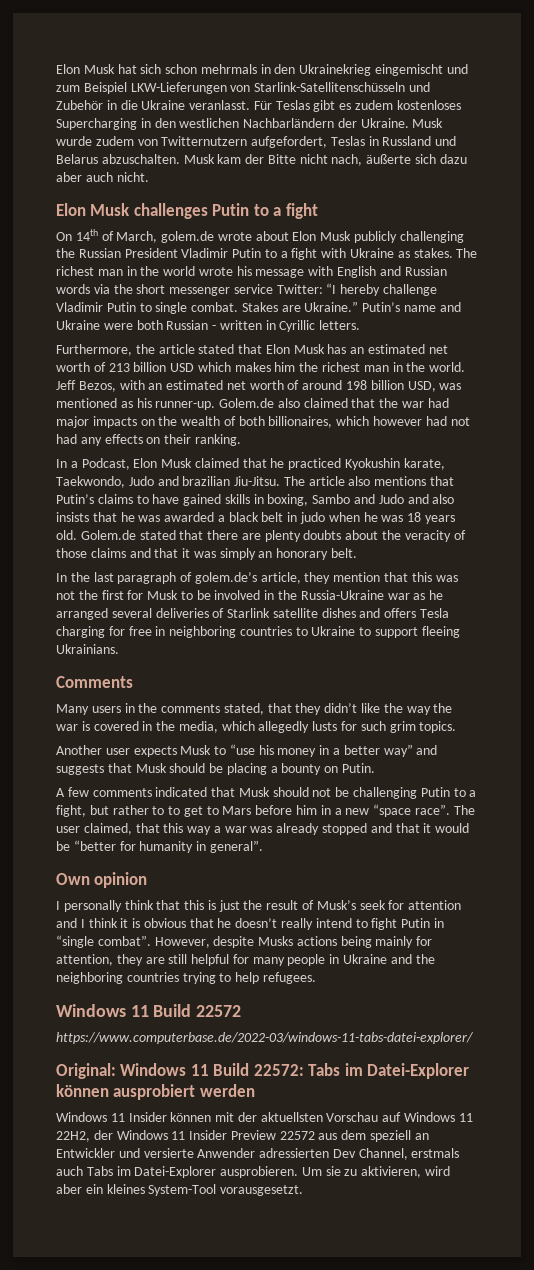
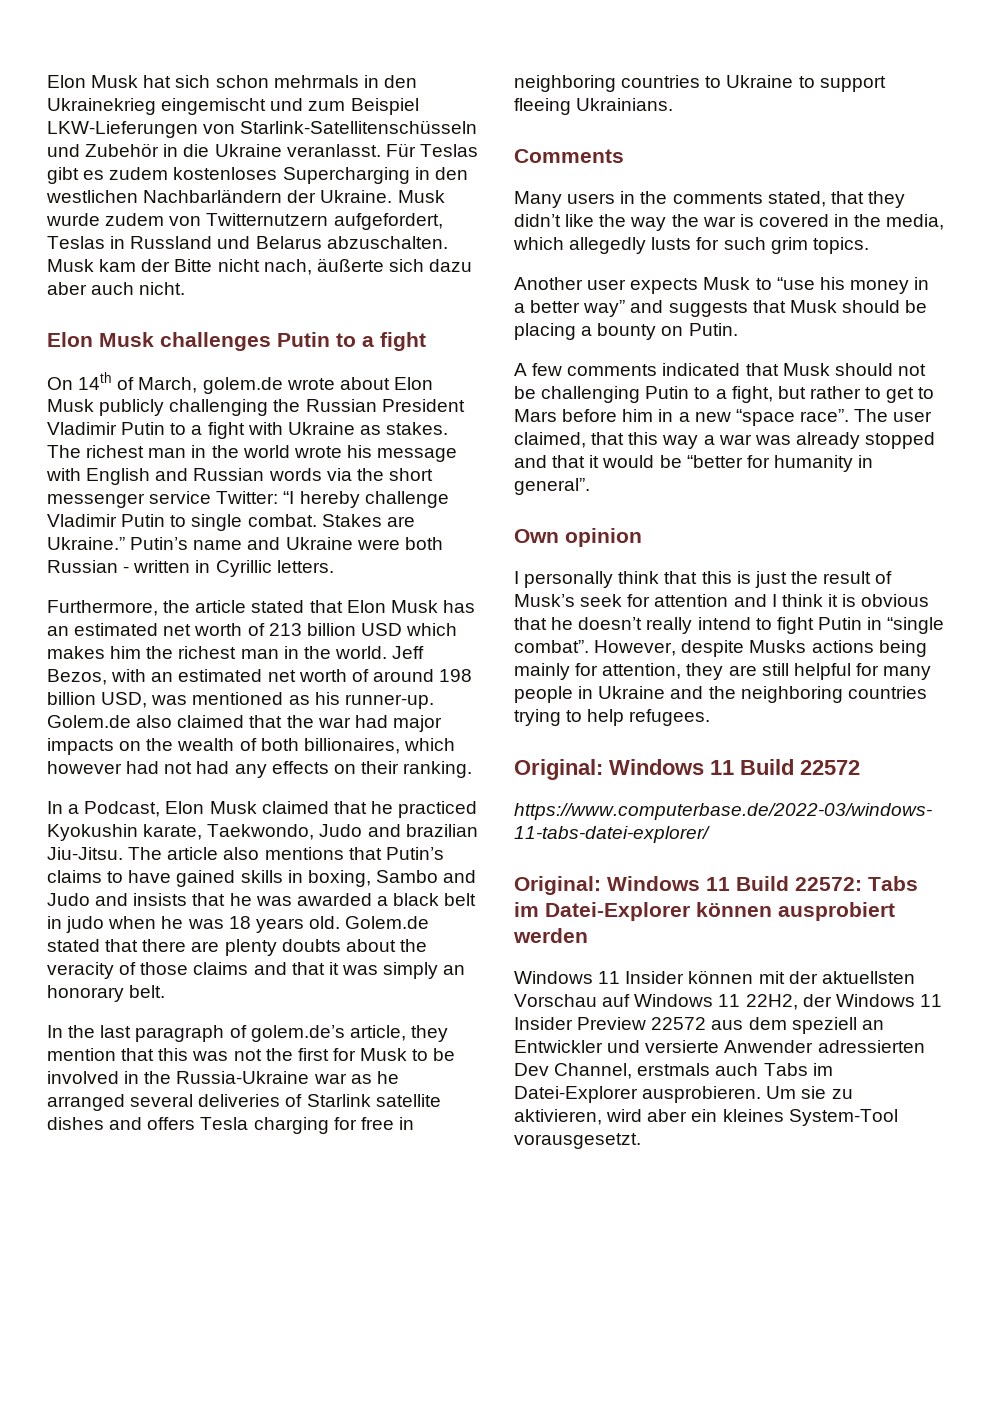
- The article also mentions that Putin’s claims to have gained skills in boxing, Sambo and Judo and also insists that he was awarded a black belt in judo when he was 18 years old.
+ The article also mentions that Putin’s claims to have gained skills in boxing, Sambo and Judo and insists that he was awarded a black belt in judo when he was 18 years old.
- A few comments indicated that Musk should not be challenging Putin to a fight, but rather to to get to Mars before him in a new “space race”.
+ A few comments indicated that Musk should not be challenging Putin to a fight, but rather to get to Mars before him in a new “space race”.
- Windows 11 Build 22572
+ Original: Windows 11 Build 22572

